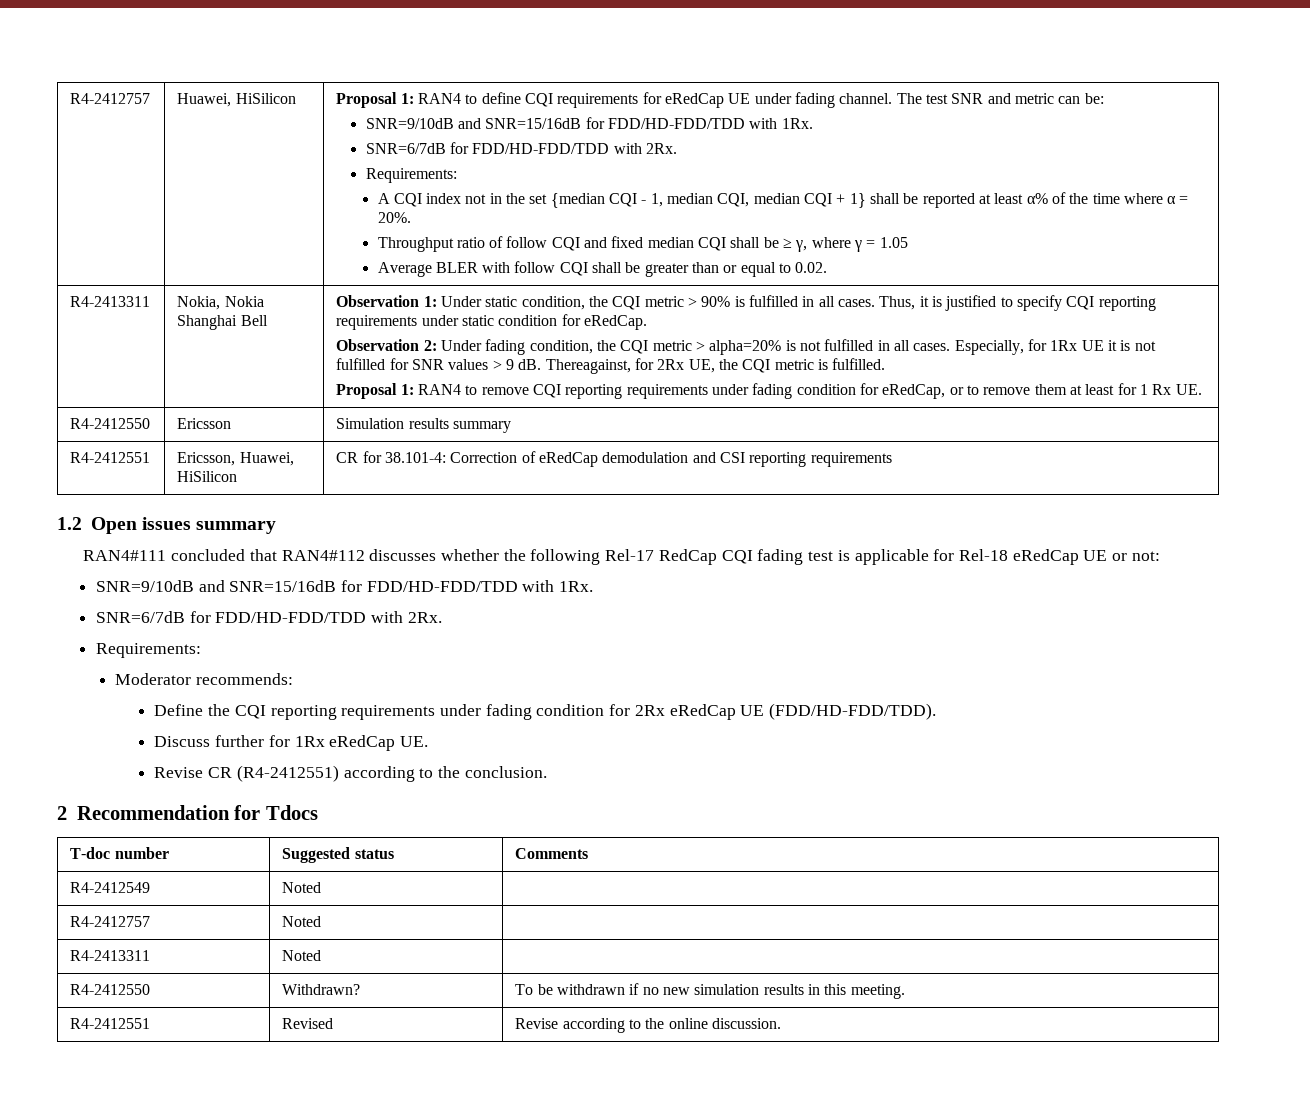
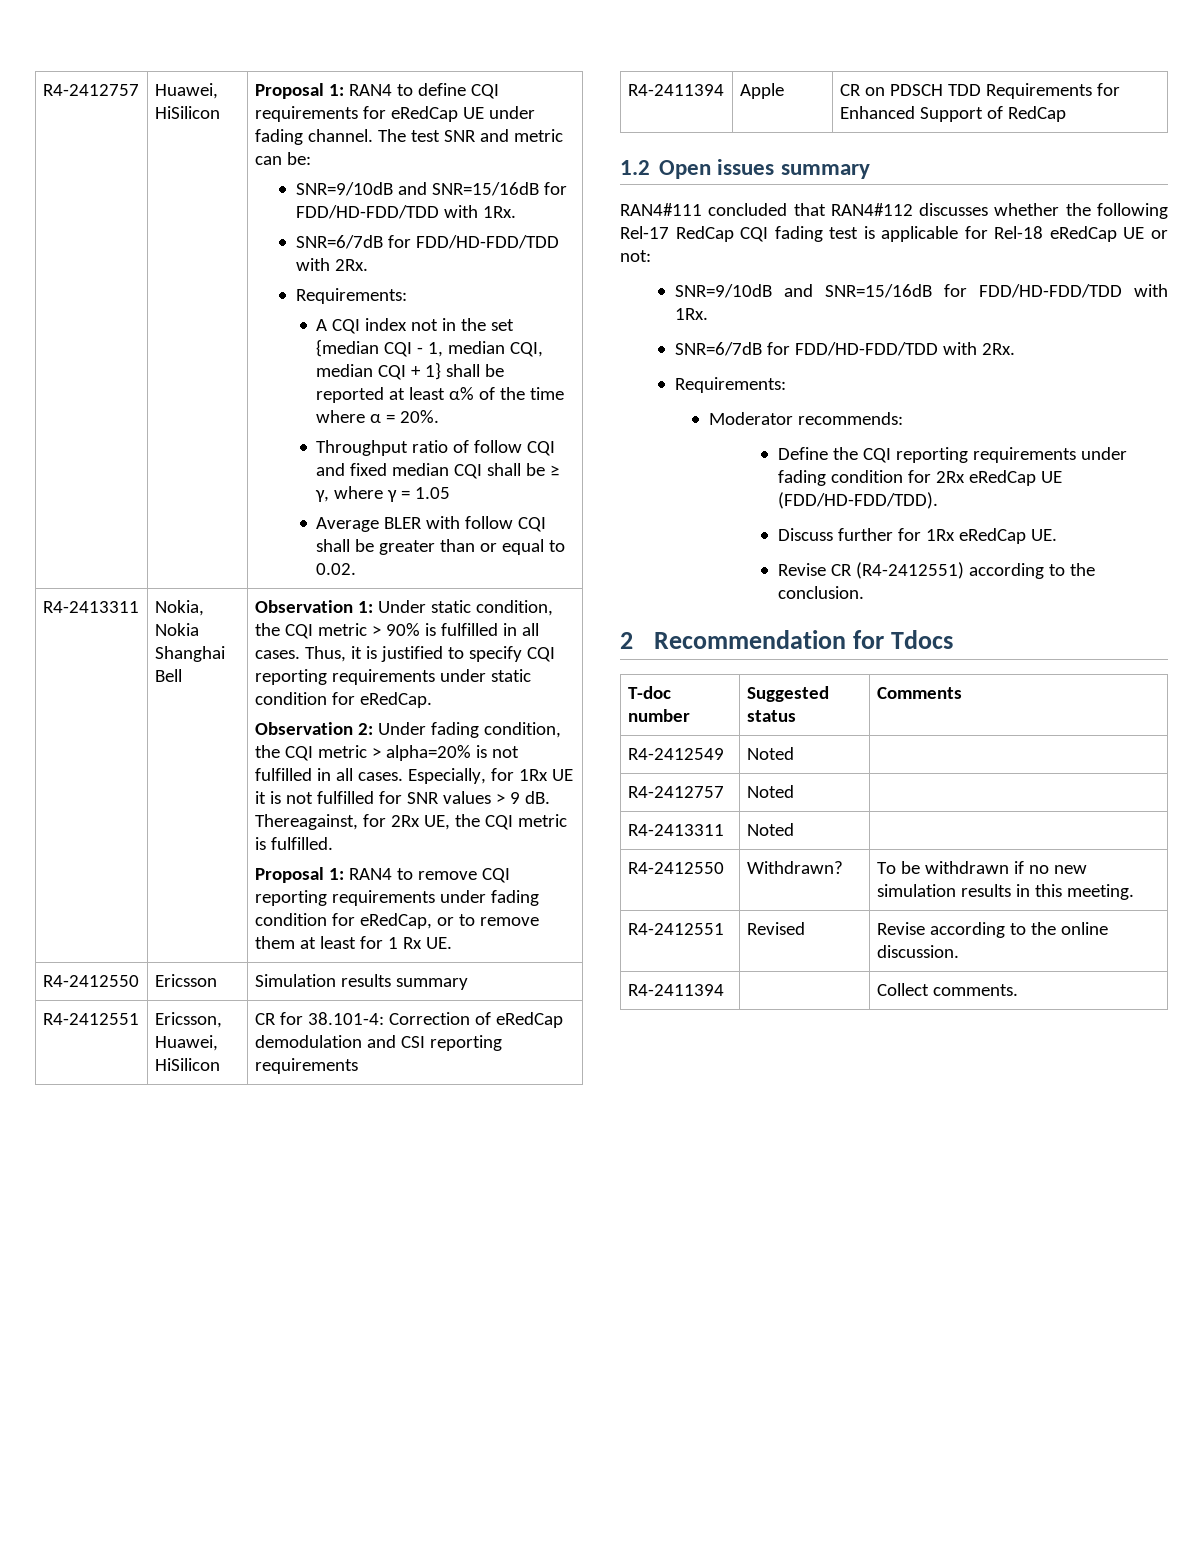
+ R4-2411394 | Apple | CR on PDSCH TDD Requirements for Enhanced Support of RedCap
+ R4-2411394 | | Collect comments.

